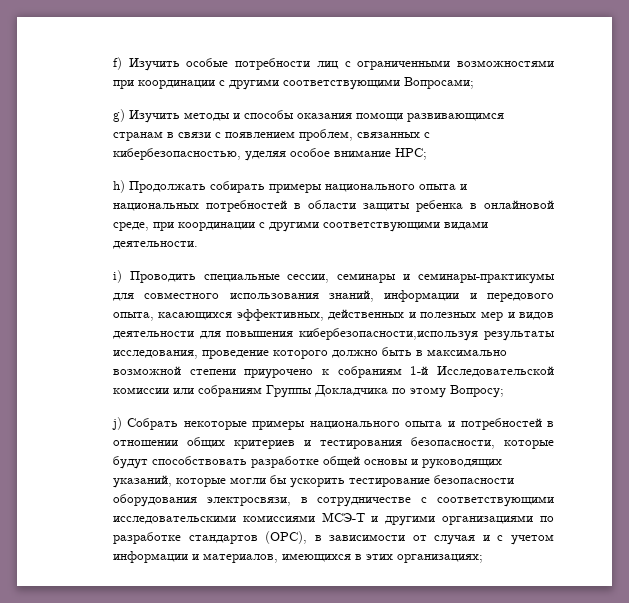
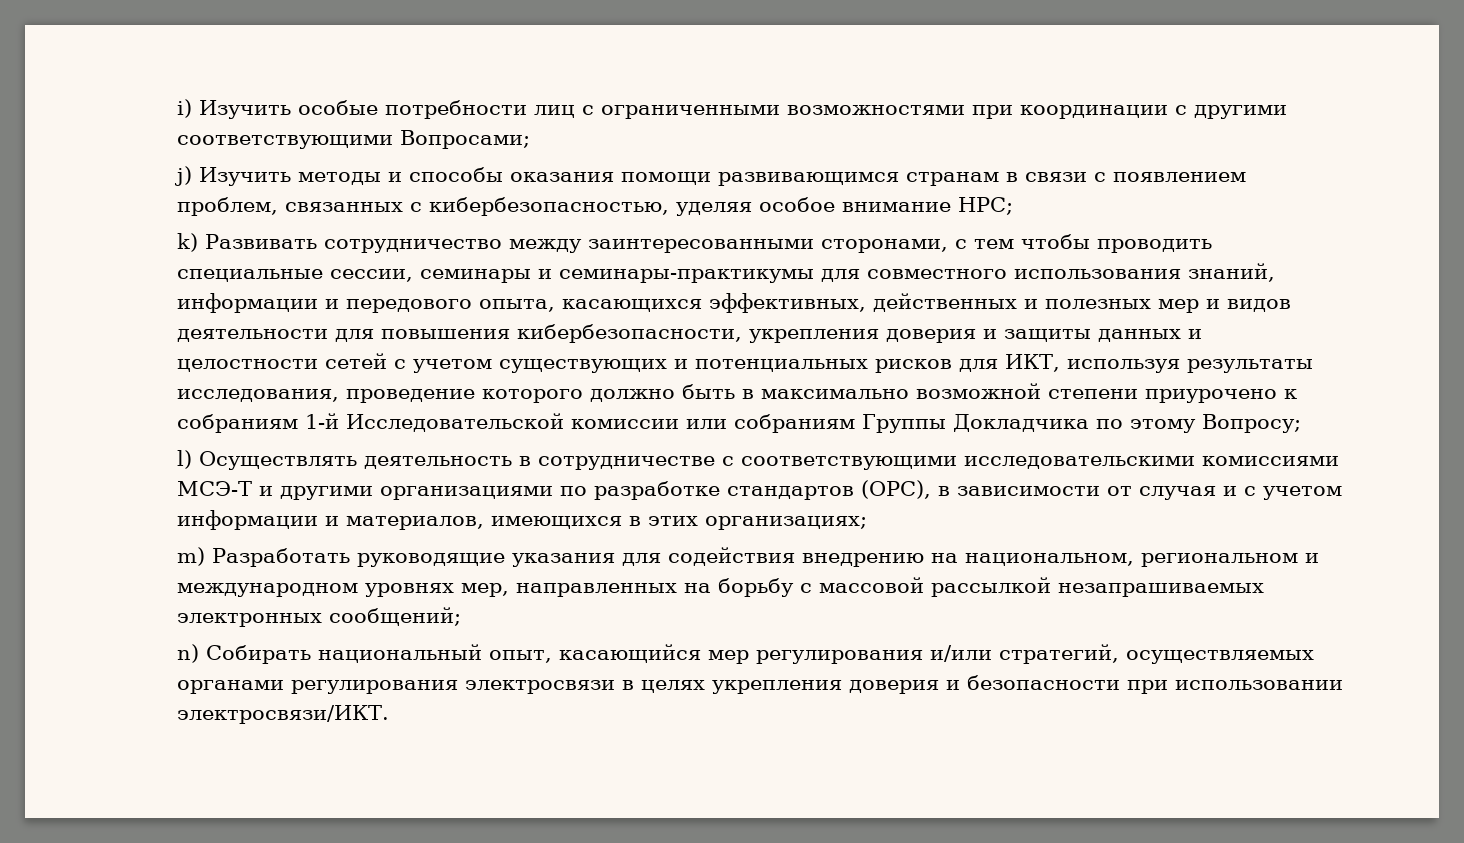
- f) Изучить особые потребности лиц с ограниченными возможностями при координации с другими соответствующими Вопросами;
+ i) Изучить особые потребности лиц с ограниченными возможностями при координации с другими соответствующими Вопросами;
- g) Изучить методы и способы оказания помощи развивающимся странам в связи с появлением проблем, связанных с кибербезопасностью, уделяя особое внимание НРС;
+ j) Изучить методы и способы оказания помощи развивающимся странам в связи с появлением проблем, связанных с кибербезопасностью, уделяя особое внимание НРС;
- h) Продолжать собирать примеры национального опыта и национальных потребностей в области защиты ребенка в онлайновой среде, при координации с другими соответствующими видами деятельности.
- i) Проводить специальные сессии, семинары и семинары-практикумы для совместного использования знаний, информации и передового опыта, касающихся эффективных, действенных и полезных мер и видов деятельности для повышения кибербезопасности,используя результаты исследования, проведение которого должно быть в максимально возможной степени приурочено к собраниям 1-й Исследовательской комиссии или собраниям Группы Докладчика по этому Вопросу;
+ k) Развивать сотрудничество между заинтересованными сторонами, с тем чтобы проводить специальные сессии, семинары и семинары-практикумы для совместного использования знаний, информации и передового опыта, касающихся эффективных, действенных и полезных мер и видов деятельности для повышения кибербезопасности, укрепления доверия и защиты данных и целостности сетей с учетом существующих и потенциальных рисков для ИКТ, используя результаты исследования, проведение которого должно быть в максимально возможной степени приурочено к собраниям 1-й Исследовательской комиссии или собраниям Группы Докладчика по этому Вопросу;
- j) Собрать некоторые примеры национального опыта и потребностей в отношении общих критериев и тестирования безопасности, которые будут способствовать разработке общей основы и руководящих указаний, которые могли бы ускорить тестирование безопасности оборудования электросвязи, в сотрудничестве с соответствующими исследовательскими комиссиями МСЭ-Т и другими организациями по разработке стандартов (ОРС), в зависимости от случая и с учетом информации и материалов, имеющихся в этих организациях;
+ l) Осуществлять деятельность в сотрудничестве с соответствующими исследовательскими комиссиями МСЭ-Т и другими организациями по разработке стандартов (ОРС), в зависимости от случая и с учетом информации и материалов, имеющихся в этих организациях;
+ m) Разработать руководящие указания для содействия внедрению на национальном, региональном и международном уровнях мер, направленных на борьбу с массовой рассылкой незапрашиваемых электронных сообщений;
+ n) Собирать национальный опыт, касающийся мер регулирования и/или стратегий, осуществляемых органами регулирования электросвязи в целях укрепления доверия и безопасности при использовании электросвязи/ИКТ.

